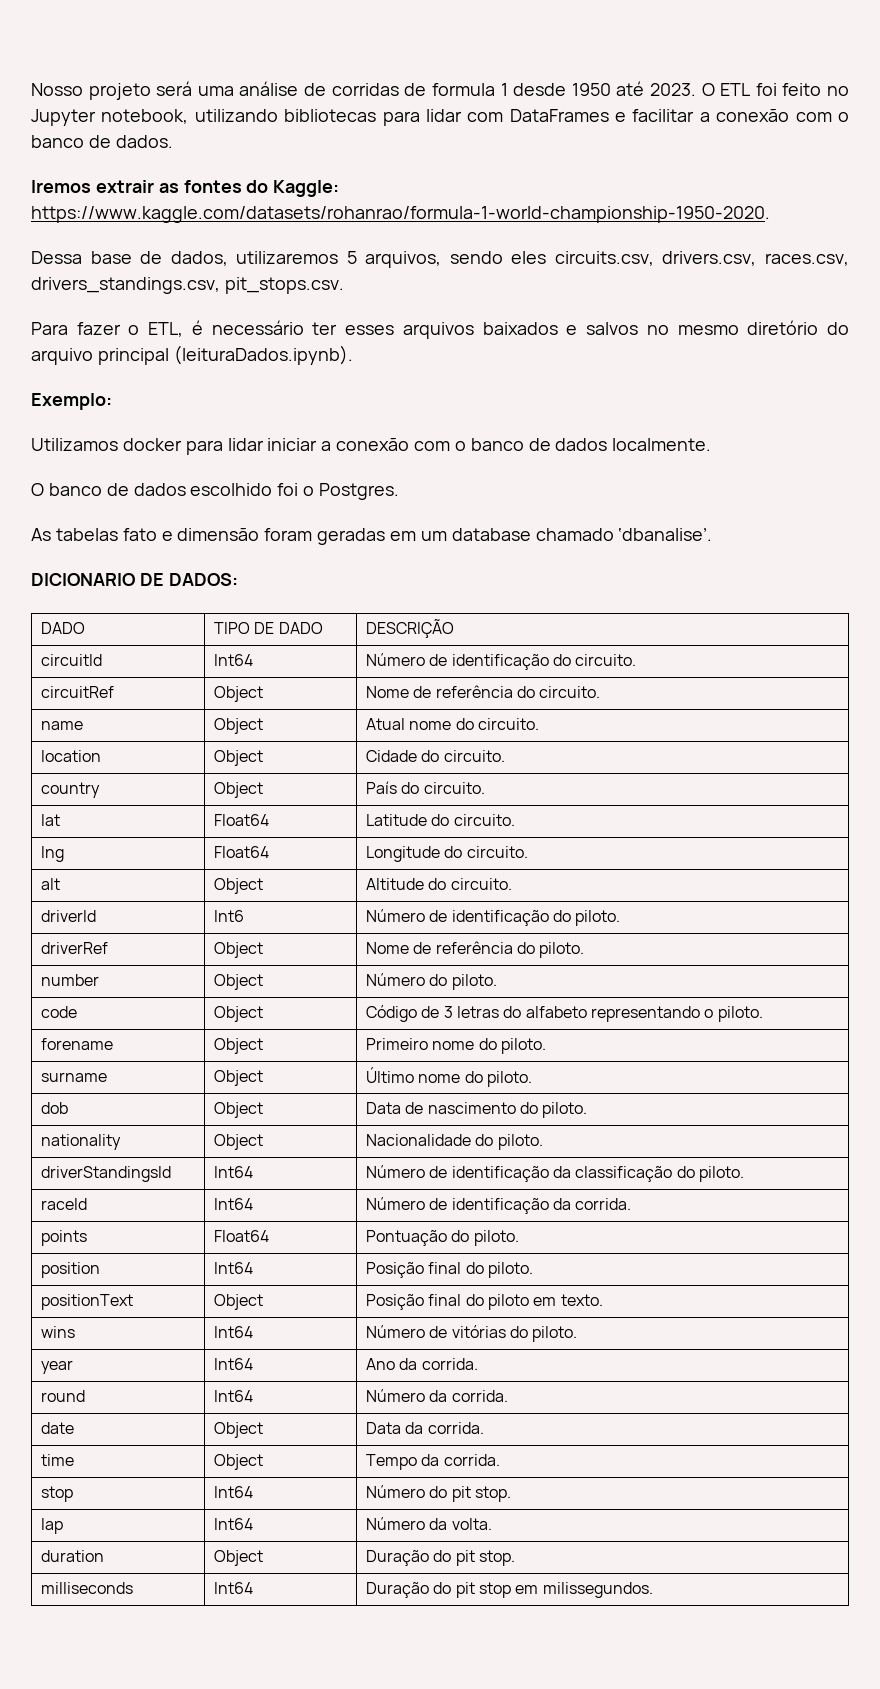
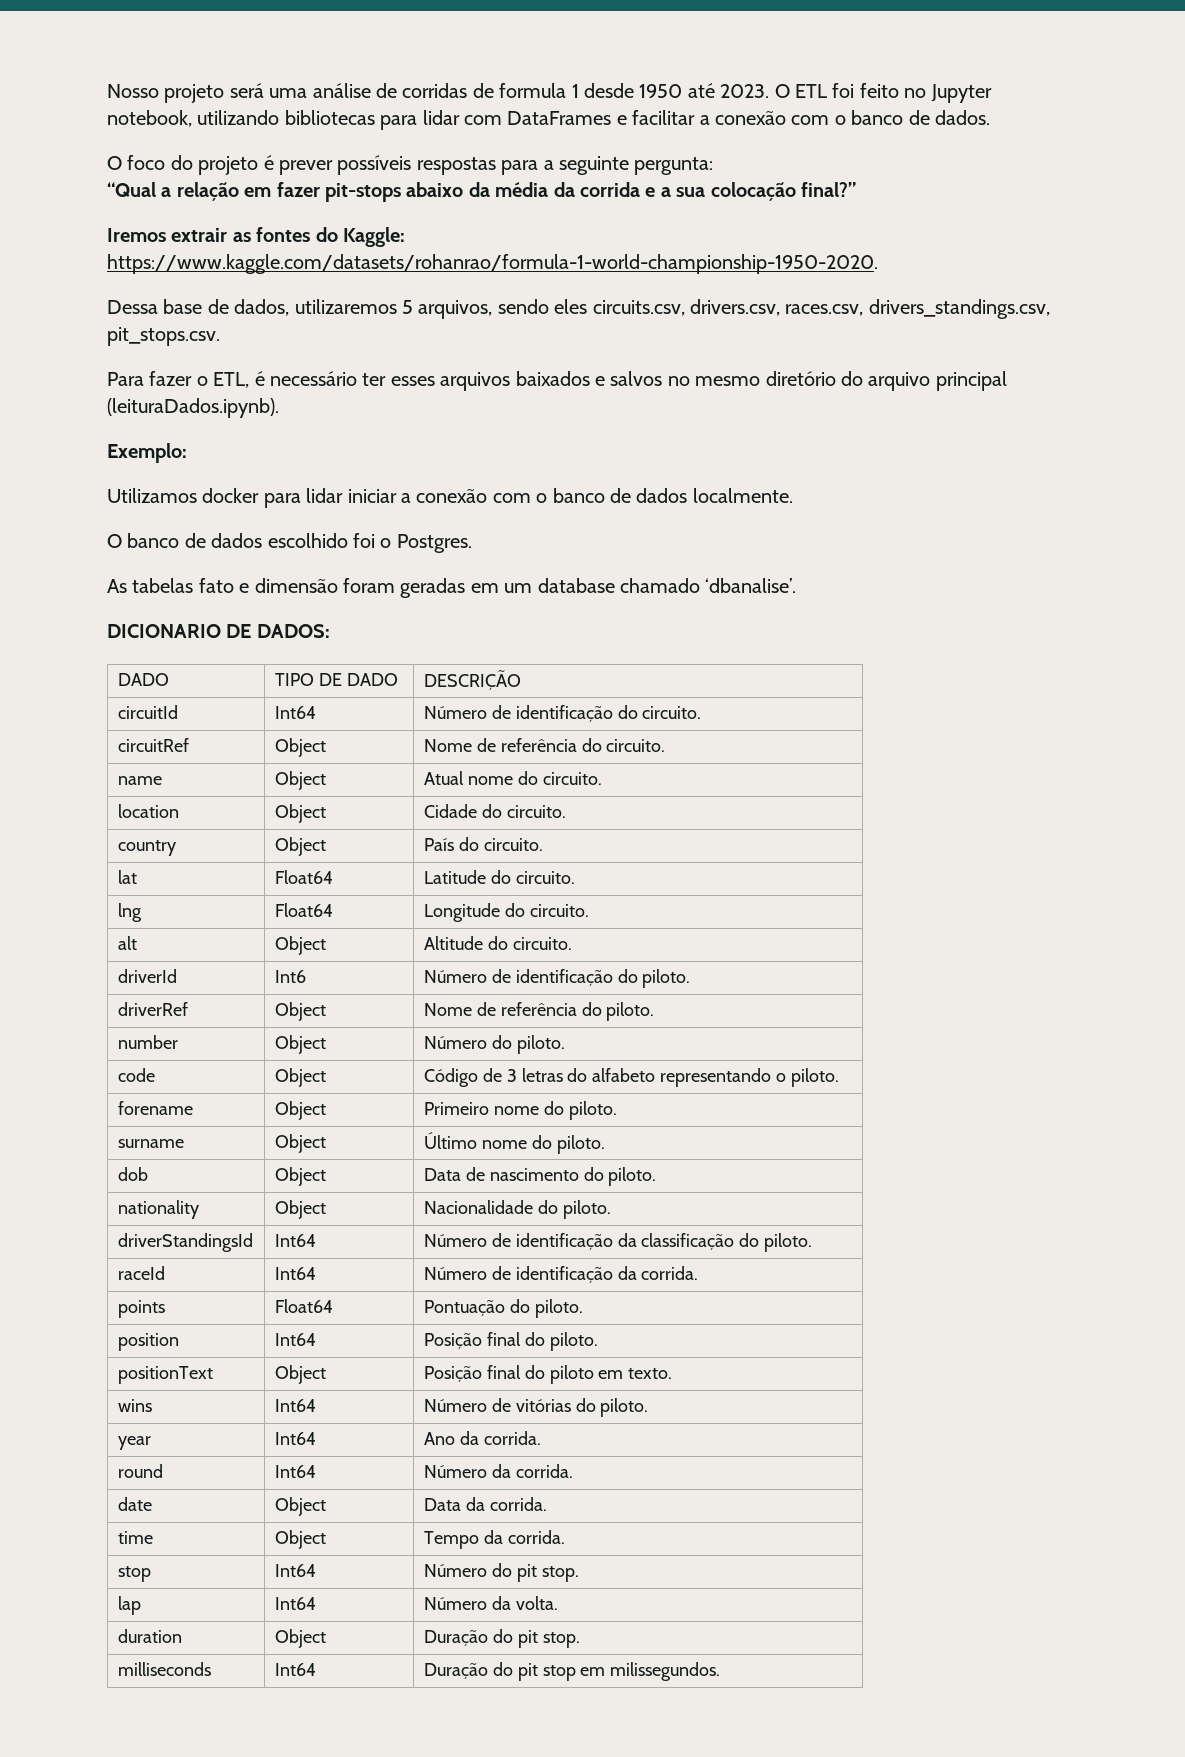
+ O foco do projeto é prever possíveis respostas para a seguinte pergunta:
+ “Qual a relação em fazer pit-stops abaixo da média da corrida e a sua colocação final?”

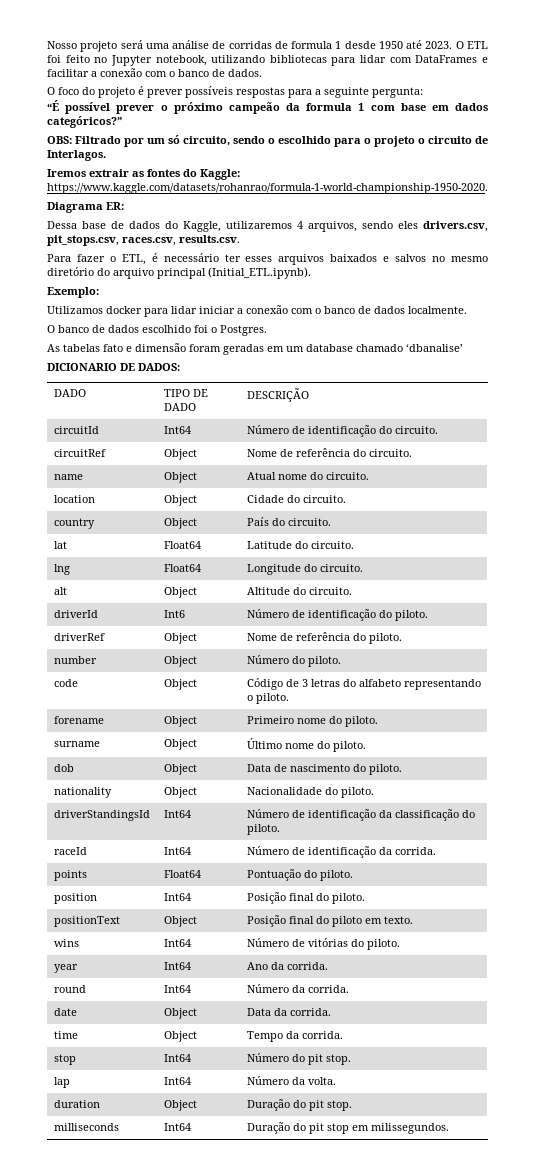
- “Qual a relação em fazer pit-stops abaixo da média da corrida e a sua colocação final?”
+ “É possível prever o próximo campeão da formula 1 com base em dados categóricos?”
+ OBS: Filtrado por um só circuito, sendo o escolhido para o projeto o circuito de Interlagos.
+ Diagrama ER:
- Dessa base de dados, utilizaremos 5 arquivos, sendo eles circuits.csv, drivers.csv, races.csv, drivers_standings.csv, pit_stops.csv.
+ Dessa base de dados do Kaggle, utilizaremos 4 arquivos, sendo eles drivers.csv, pit_stops.csv, races.csv, results.csv.
- Para fazer o ETL, é necessário ter esses arquivos baixados e salvos no mesmo diretório do arquivo principal (leituraDados.ipynb).
+ Para fazer o ETL, é necessário ter esses arquivos baixados e salvos no mesmo diretório do arquivo principal (Initial_ETL.ipynb).
- As tabelas fato e dimensão foram geradas em um database chamado ‘dbanalise’.
+ As tabelas fato e dimensão foram geradas em um database chamado ‘dbanalise’

